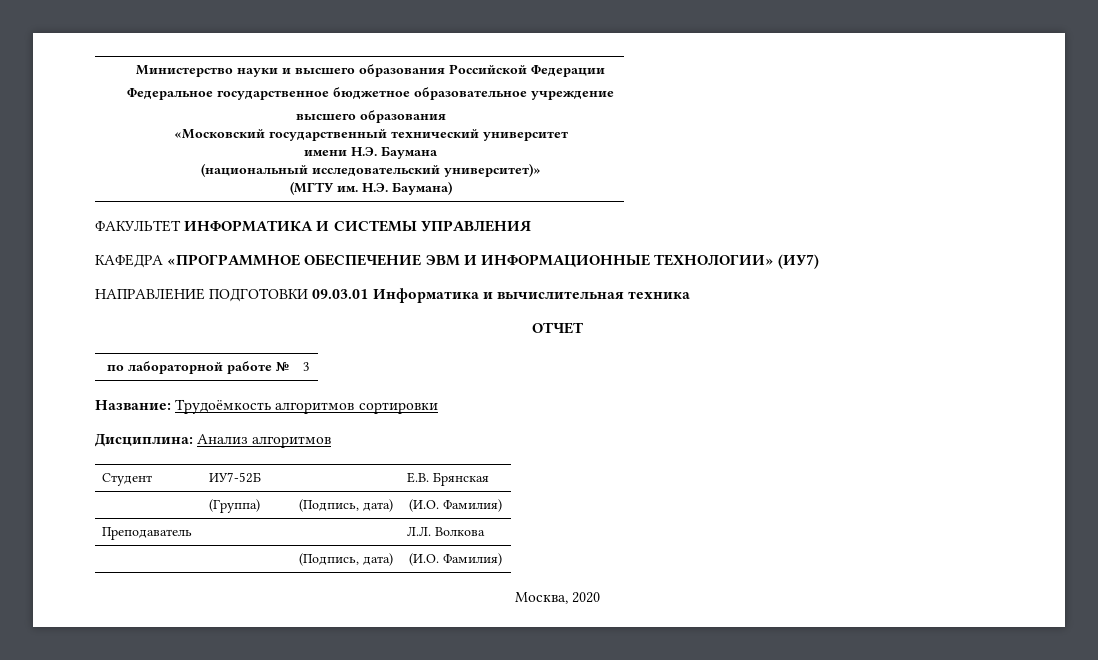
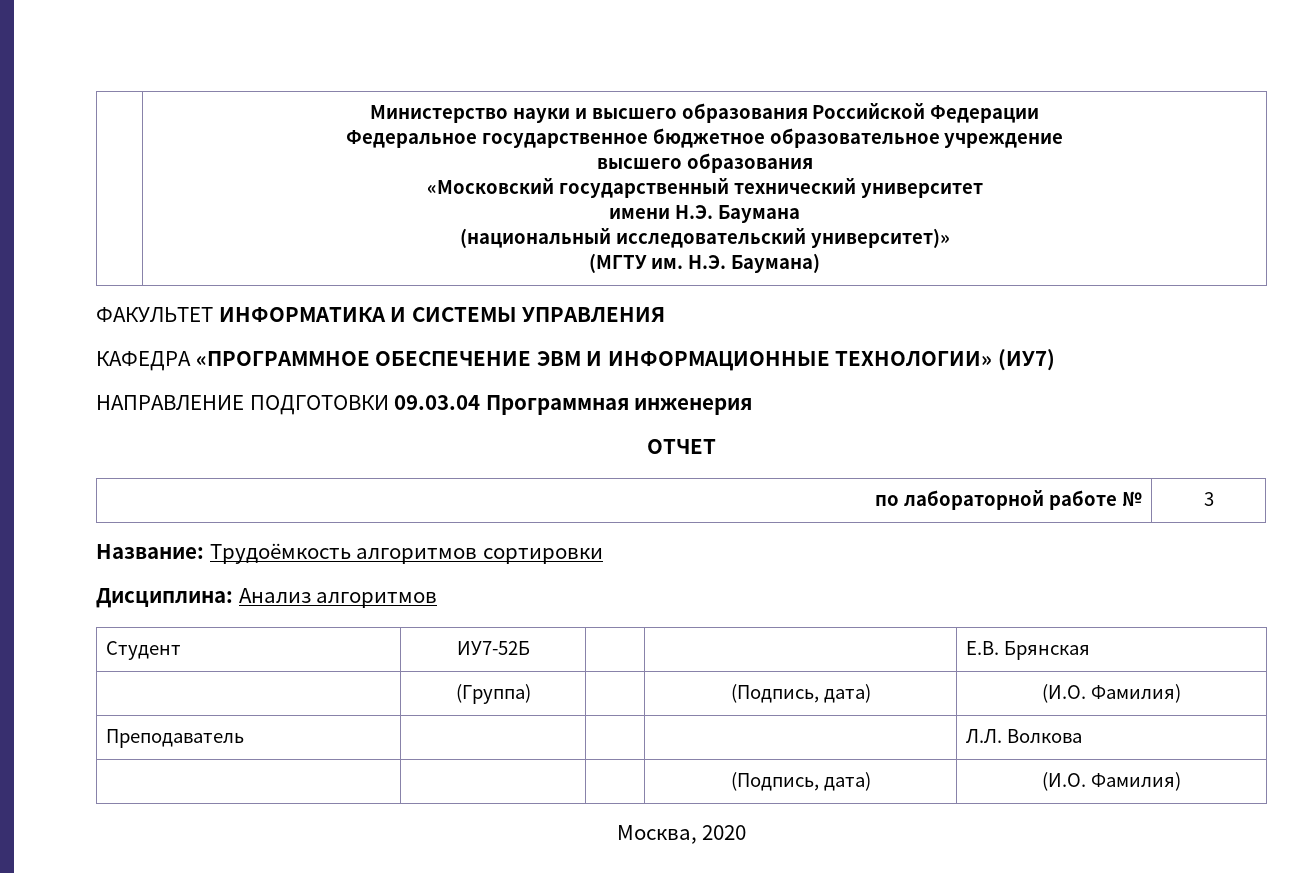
- НАПРАВЛЕНИЕ ПОДГОТОВКИ 09.03.01 Информатика и вычислительная техника
+ НАПРАВЛЕНИЕ ПОДГОТОВКИ 09.03.04 Программная инженерия

